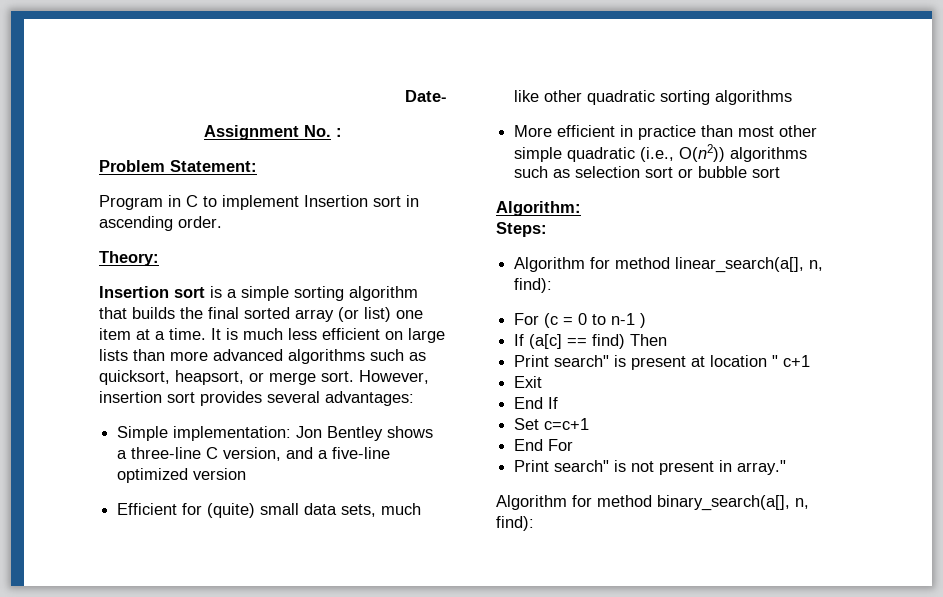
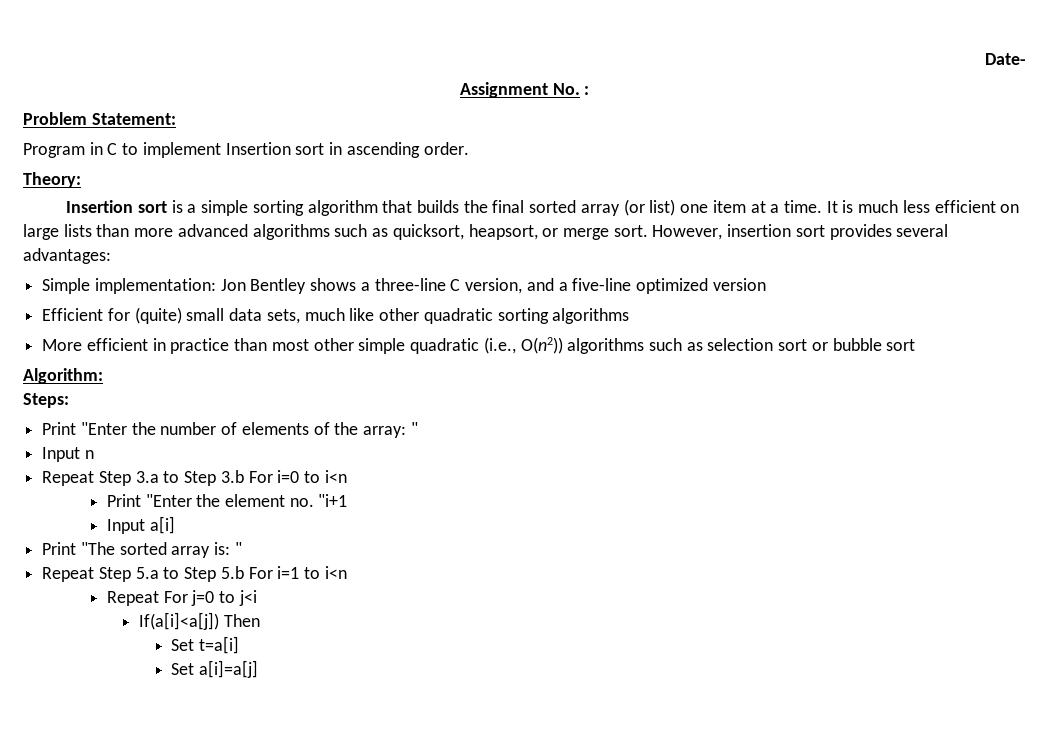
- Algorithm for method linear_search(a[], n, find):
- For (c = 0 to n-1 )
- If (a[c] == find) Then
- Print search" is present at location " c+1
- Exit
- End If
- Set c=c+1
- End For
- Print search" is not present in array."
- Algorithm for method binary_search(a[], n, find):
+ Print "Enter the number of elements of the array: "
+ Input n
+ Repeat Step 3.a to Step 3.b For i=0 to i<n
+ Print "Enter the element no. "i+1
+ Input a[i]
+ Print "The sorted array is: "
+ Repeat Step 5.a to Step 5.b For i=1 to i<n
+ Repeat For j=0 to j<i
+ If(a[i]<a[j]) Then
+ Set t=a[i]
+ Set a[i]=a[j]

